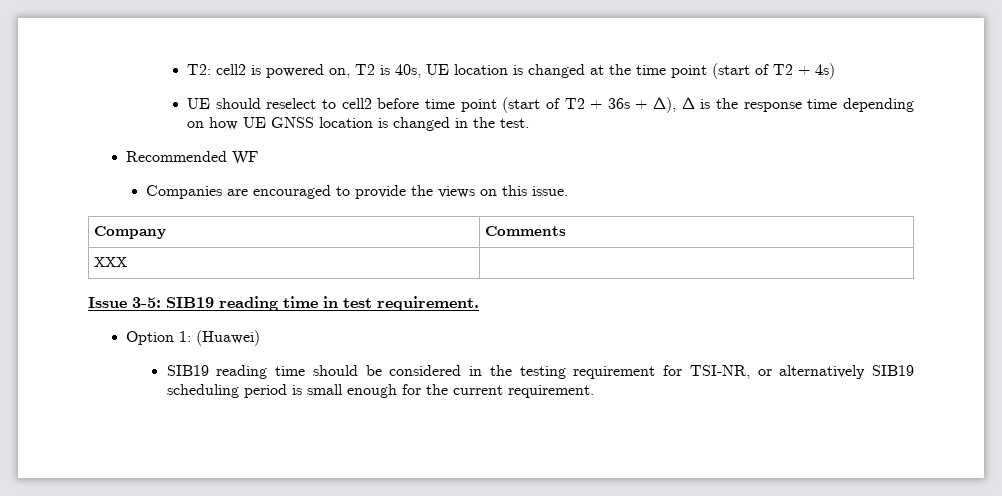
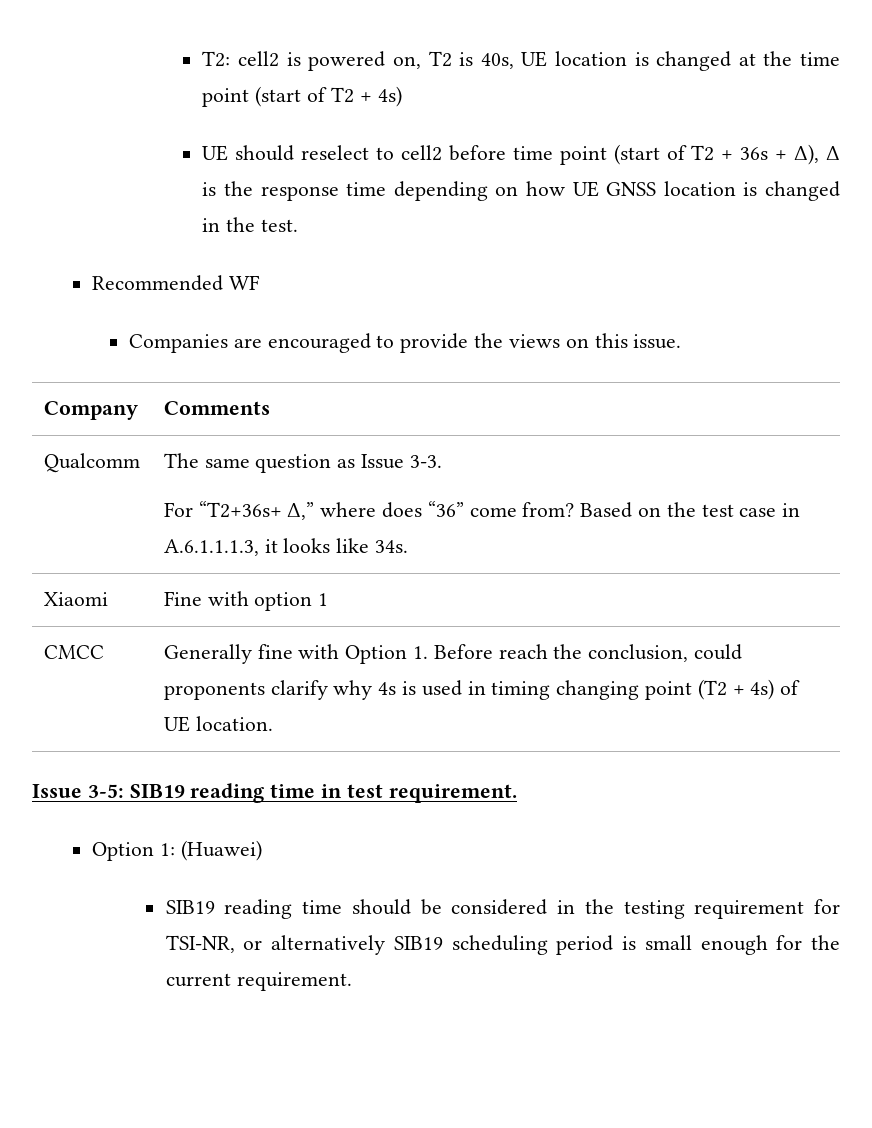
- XXX |
+ Qualcomm | The same question as Issue 3-3.
+ For “T2+36s+ Δ,” where does “36” come from? Based on the test case in A.6.1.1.1.3, it looks like 34s.
+ Xiaomi | Fine with option 1
+ CMCC | Generally fine with Option 1. Before reach the conclusion, could proponents clarify why 4s is used in timing changing point (T2 + 4s) of UE location.

